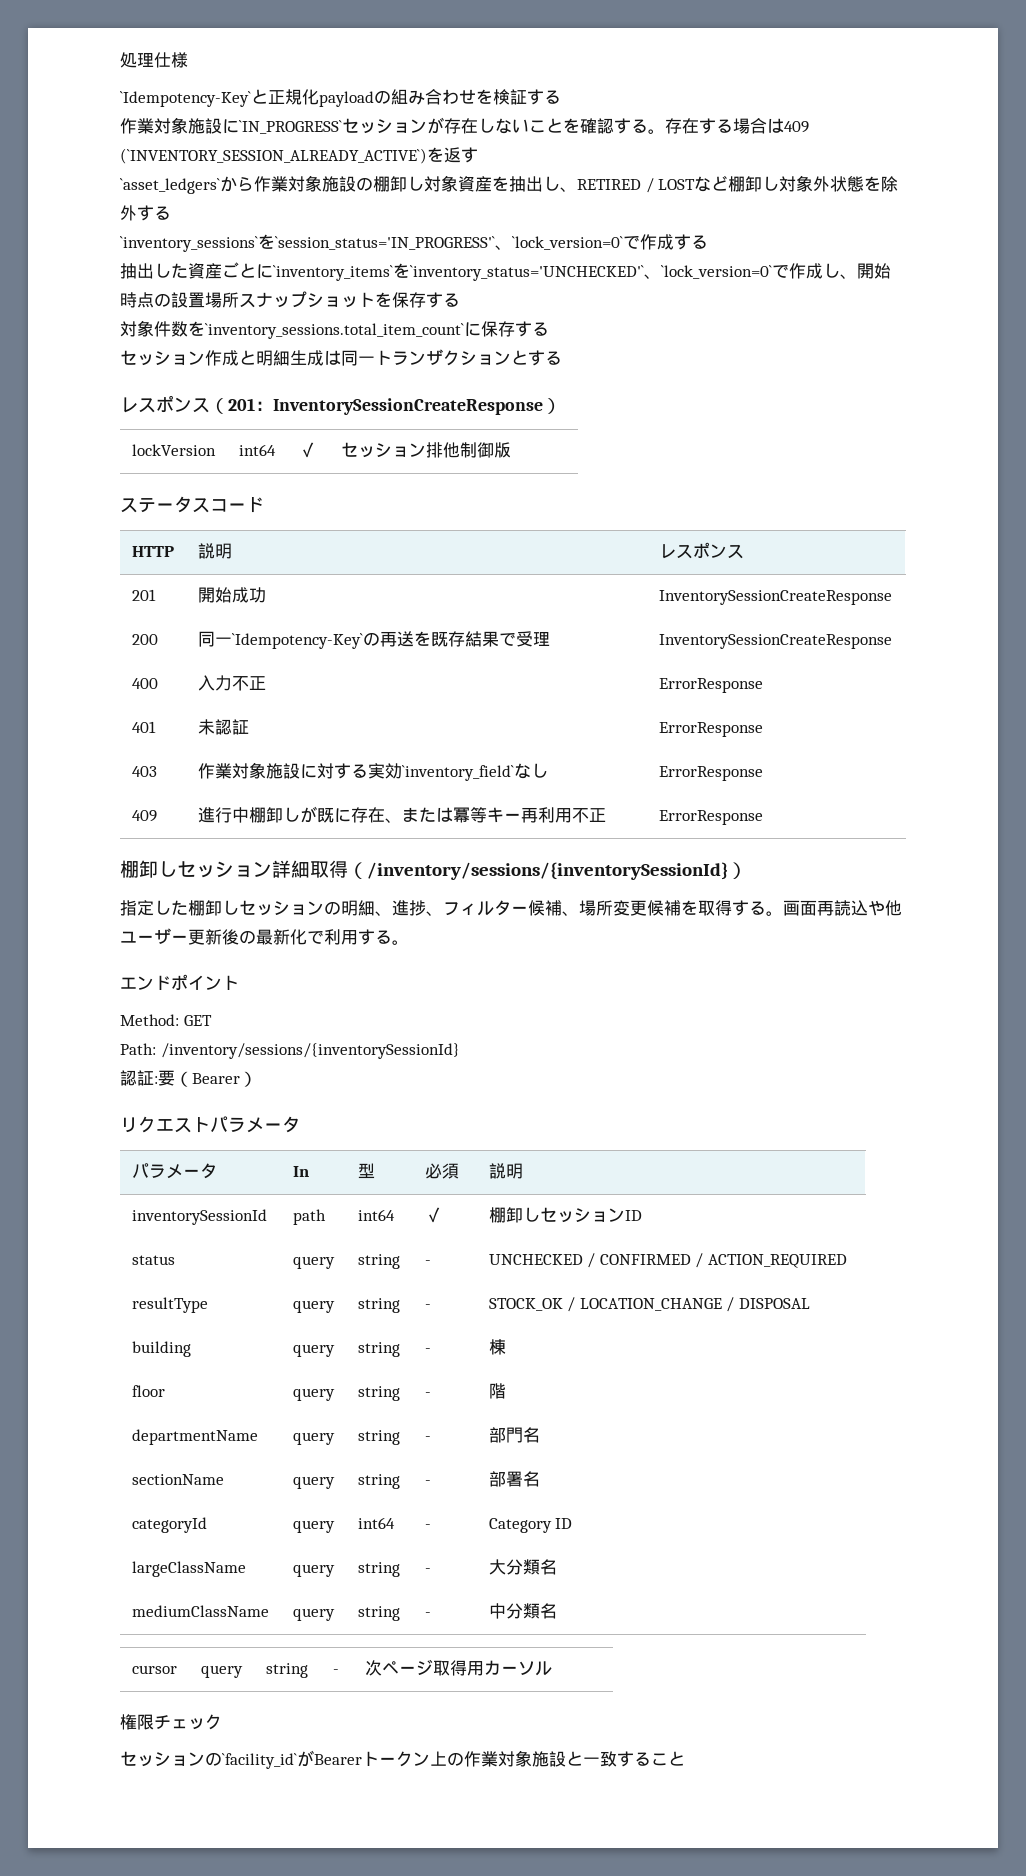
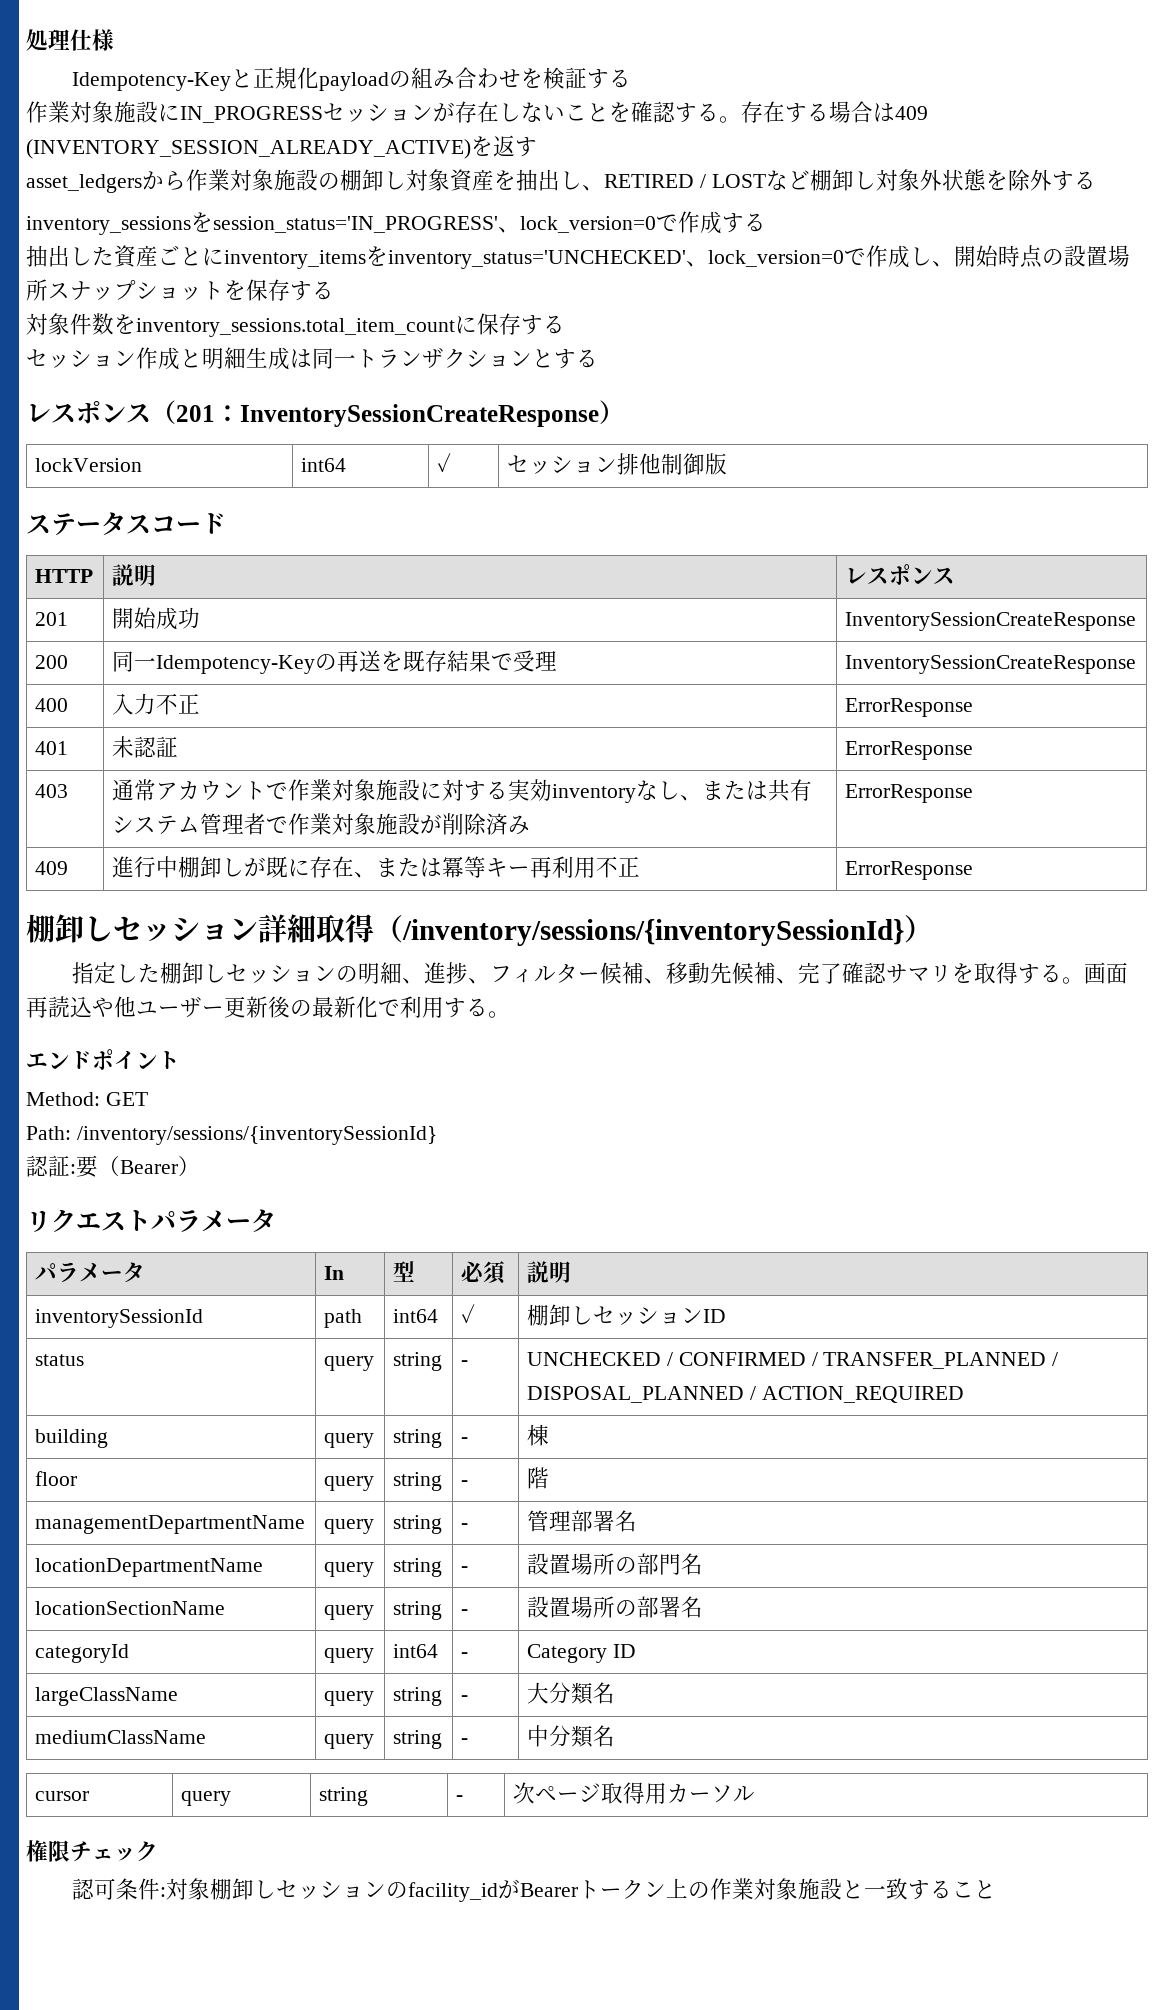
- `Idempotency-Key`と正規化payloadの組み合わせを検証する
+ Idempotency-Keyと正規化payloadの組み合わせを検証する
- 作業対象施設に`IN_PROGRESS`セッションが存在しないことを確認する。
+ 作業対象施設にIN_PROGRESSセッションが存在しないことを確認する。
- 存在する場合は409 (`INVENTORY_SESSION_ALREADY_ACTIVE`)を返す
+ 存在する場合は409 (INVENTORY_SESSION_ALREADY_ACTIVE)を返す
- `asset_ledgers`から作業対象施設の棚卸し対象資産を抽出し、RETIRED / LOSTなど棚卸し対象外状態を除外する
+ asset_ledgersから作業対象施設の棚卸し対象資産を抽出し、RETIRED / LOSTなど棚卸し対象外状態を除外する
- `inventory_sessions`を`session_status='IN_PROGRESS'`、`lock_version=0`で作成する
+ inventory_sessionsをsession_status='IN_PROGRESS'、lock_version=0で作成する
- 抽出した資産ごとに`inventory_items`を`inventory_status='UNCHECKED'`、`lock_version=0`で作成し、開始時点の設置場所スナップショットを保存する
+ 抽出した資産ごとにinventory_itemsをinventory_status='UNCHECKED'、lock_version=0で作成し、開始時点の設置場所スナップショットを保存する
- 対象件数を`inventory_sessions.total_item_count`に保存する
+ 対象件数をinventory_sessions.total_item_countに保存する
- 200 | 同一`Idempotency-Key`の再送を既存結果で受理 | InventorySessionCreateResponse
+ 200 | 同一Idempotency-Keyの再送を既存結果で受理 | InventorySessionCreateResponse
- 403 | 作業対象施設に対する実効`inventory_field`なし | ErrorResponse
+ 403 | 通常アカウントで作業対象施設に対する実効inventoryなし、または共有システム管理者で作業対象施設が削除済み | ErrorResponse
- 指定した棚卸しセッションの明細、進捗、フィルター候補、場所変更候補を取得する。
+ 指定した棚卸しセッションの明細、進捗、フィルター候補、移動先候補、完了確認サマリを取得する。
- status | query | string | - | UNCHECKED / CONFIRMED / ACTION_REQUIRED
- resultType | query | string | - | STOCK_OK / LOCATION_CHANGE / DISPOSAL
+ status | query | string | - | UNCHECKED / CONFIRMED / TRANSFER_PLANNED / DISPOSAL_PLANNED / ACTION_REQUIRED
- departmentName | query | string | - | 部門名
- sectionName | query | string | - | 部署名
+ managementDepartmentName | query | string | - | 管理部署名
+ locationDepartmentName | query | string | - | 設置場所の部門名
+ locationSectionName | query | string | - | 設置場所の部署名
- セッションの`facility_id`がBearerトークン上の作業対象施設と一致すること
+ 認可条件:対象棚卸しセッションのfacility_idがBearerトークン上の作業対象施設と一致すること

